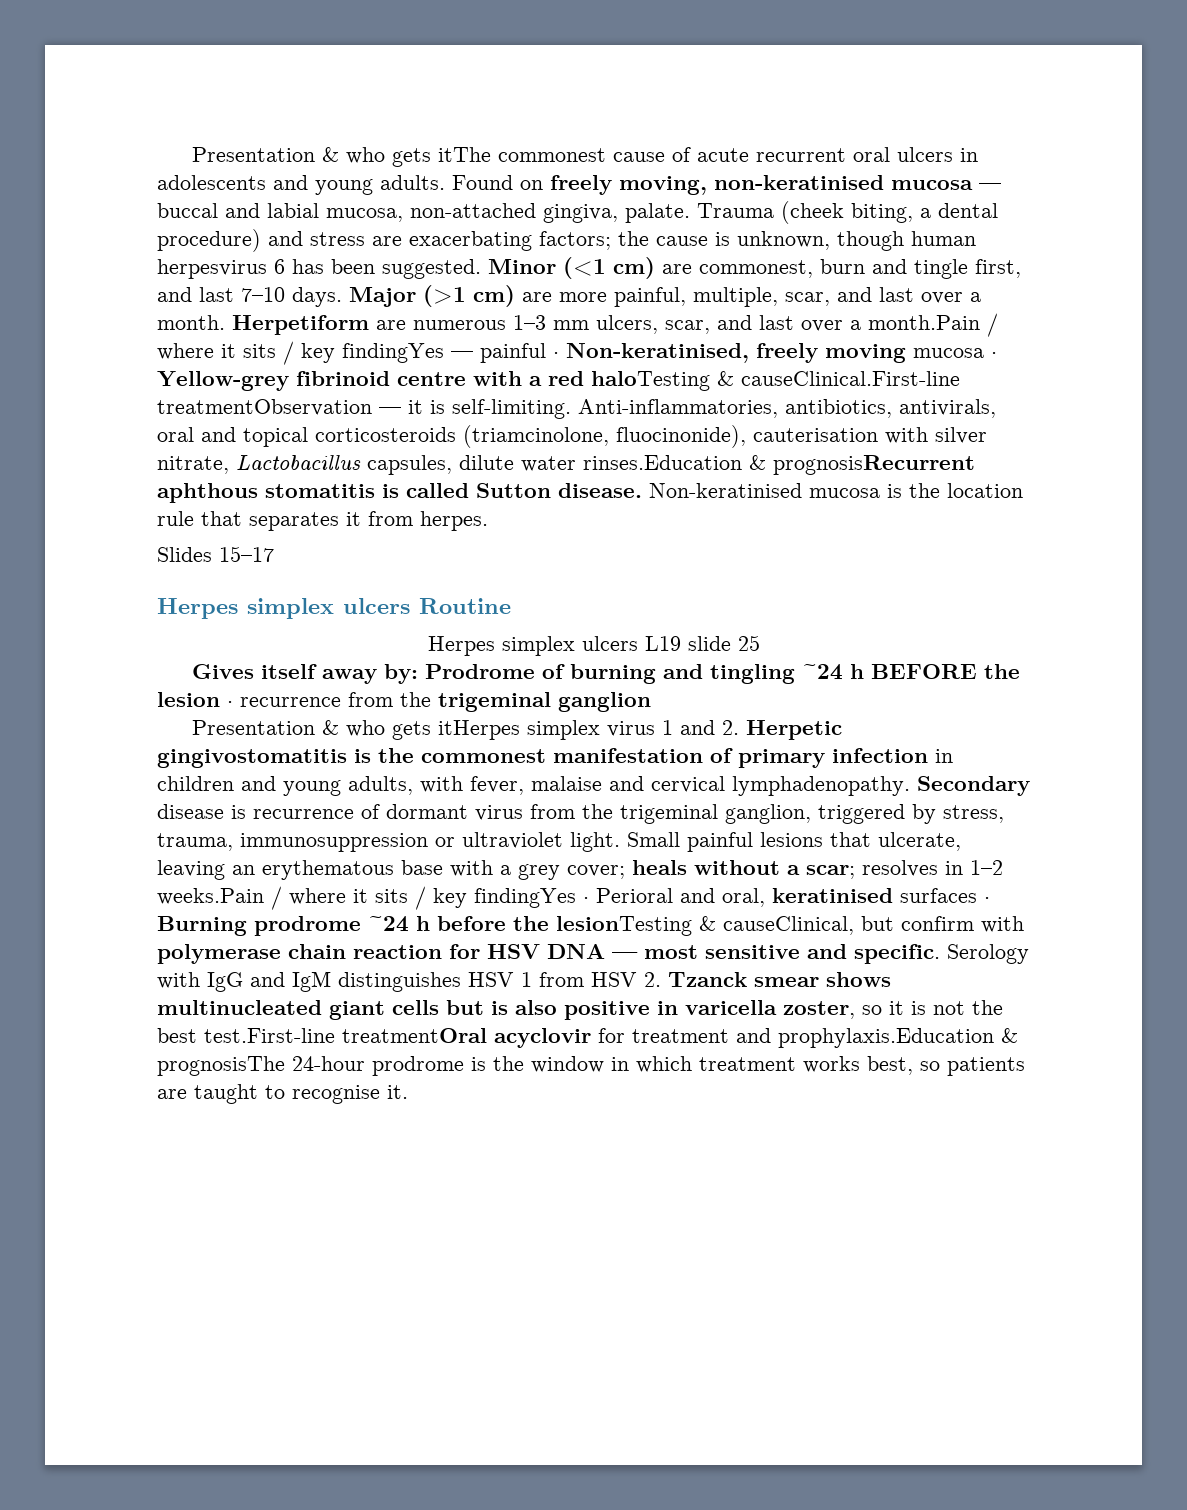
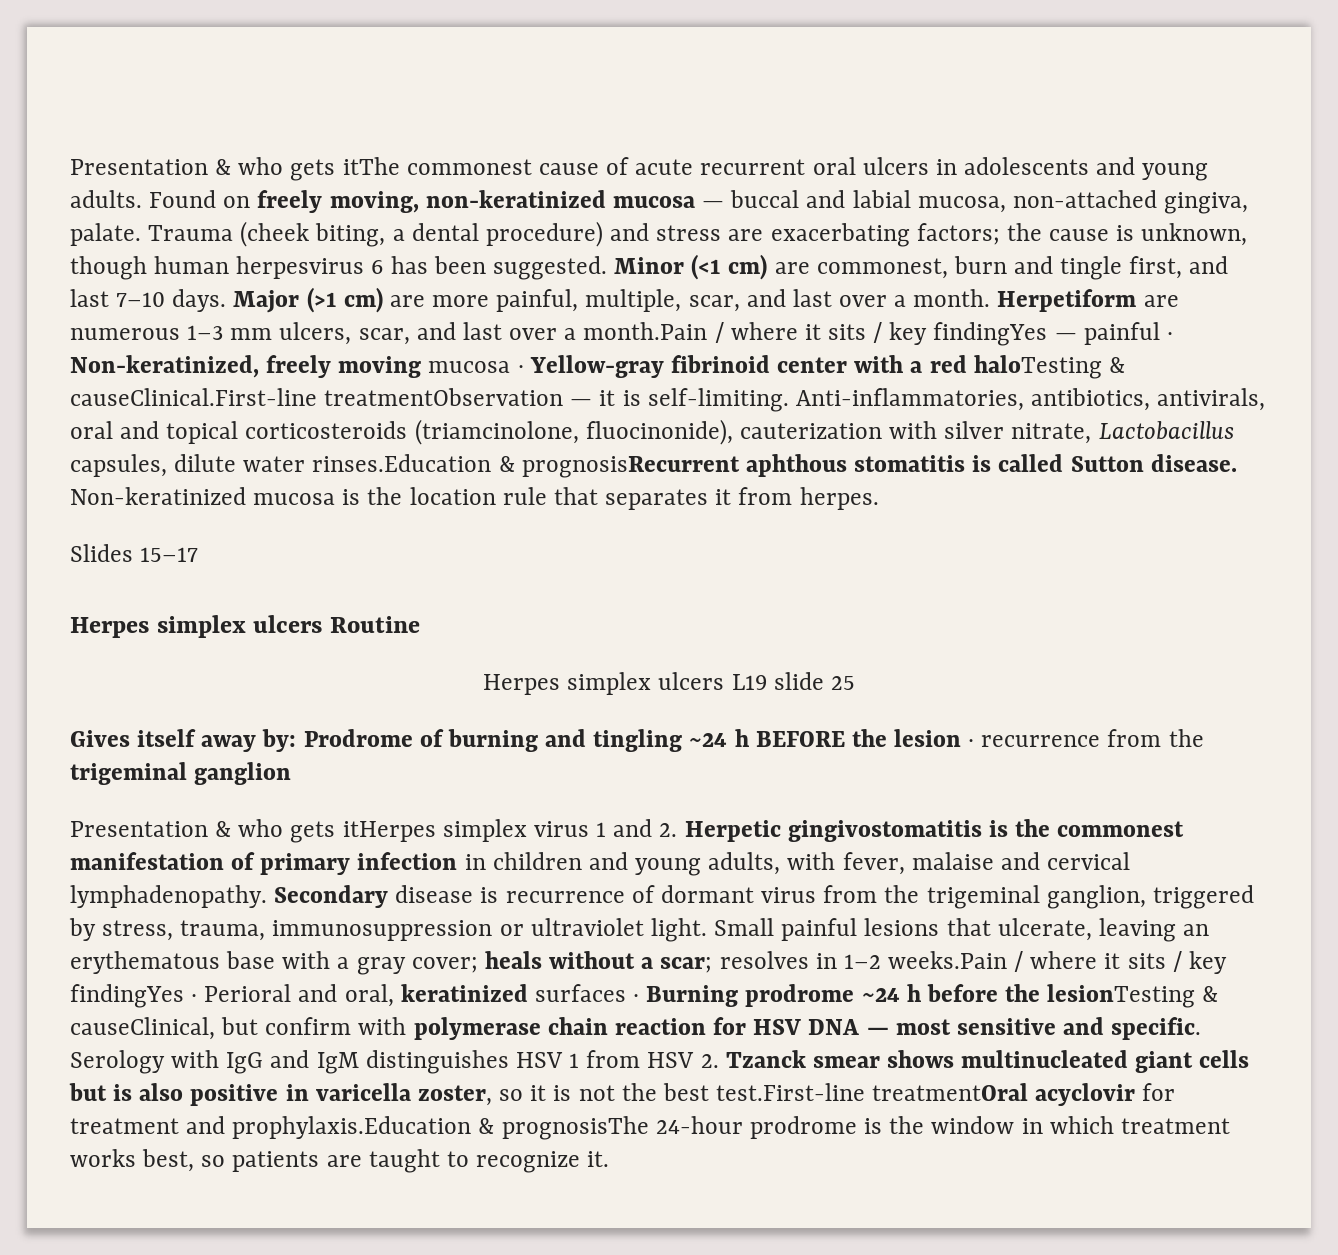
- Found on freely moving, non-keratinised mucosa — buccal and labial mucosa, non-attached gingiva, palate.
+ Found on freely moving, non-keratinized mucosa — buccal and labial mucosa, non-attached gingiva, palate.
- Herpetiform are numerous 1–3 mm ulcers, scar, and last over a month.Pain / where it sits / key findingYes — painful · Non-keratinised, freely moving mucosa · Yellow-grey fibrinoid centre with a red haloTesting & causeClinical.First-line treatmentObservation — it is self-limiting.
+ Herpetiform are numerous 1–3 mm ulcers, scar, and last over a month.Pain / where it sits / key findingYes — painful · Non-keratinized, freely moving mucosa · Yellow-gray fibrinoid center with a red haloTesting & causeClinical.First-line treatmentObservation — it is self-limiting.
- Anti-inflammatories, antibiotics, antivirals, oral and topical corticosteroids (triamcinolone, fluocinonide), cauterisation with silver nitrate, Lactobacillus capsules, dilute water rinses.Education & prognosisRecurrent aphthous stomatitis is called Sutton disease.
+ Anti-inflammatories, antibiotics, antivirals, oral and topical corticosteroids (triamcinolone, fluocinonide), cauterization with silver nitrate, Lactobacillus capsules, dilute water rinses.Education & prognosisRecurrent aphthous stomatitis is called Sutton disease.
- Non-keratinised mucosa is the location rule that separates it from herpes.
+ Non-keratinized mucosa is the location rule that separates it from herpes.
- Small painful lesions that ulcerate, leaving an erythematous base with a grey cover; heals without a scar; resolves in 1–2 weeks.Pain / where it sits / key findingYes · Perioral and oral, keratinised surfaces · Burning prodrome ~24 h before the lesionTesting & causeClinical, but confirm with polymerase chain reaction for HSV DNA — most sensitive and specific.
+ Small painful lesions that ulcerate, leaving an erythematous base with a gray cover; heals without a scar; resolves in 1–2 weeks.Pain / where it sits / key findingYes · Perioral and oral, keratinized surfaces · Burning prodrome ~24 h before the lesionTesting & causeClinical, but confirm with polymerase chain reaction for HSV DNA — most sensitive and specific.
- Serology with IgG and IgM distinguishes HSV 1 from HSV 2. Tzanck smear shows multinucleated giant cells but is also positive in varicella zoster, so it is not the best test.First-line treatmentOral acyclovir for treatment and prophylaxis.Education & prognosisThe 24-hour prodrome is the window in which treatment works best, so patients are taught to recognise it.
+ Serology with IgG and IgM distinguishes HSV 1 from HSV 2. Tzanck smear shows multinucleated giant cells but is also positive in varicella zoster, so it is not the best test.First-line treatmentOral acyclovir for treatment and prophylaxis.Education & prognosisThe 24-hour prodrome is the window in which treatment works best, so patients are taught to recognize it.

